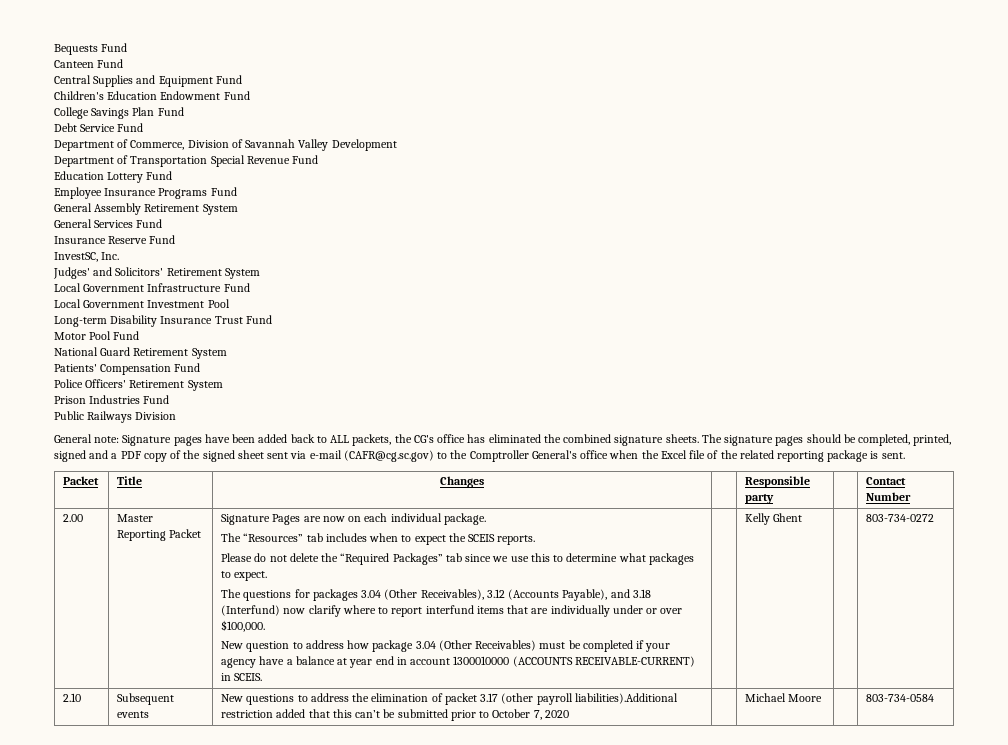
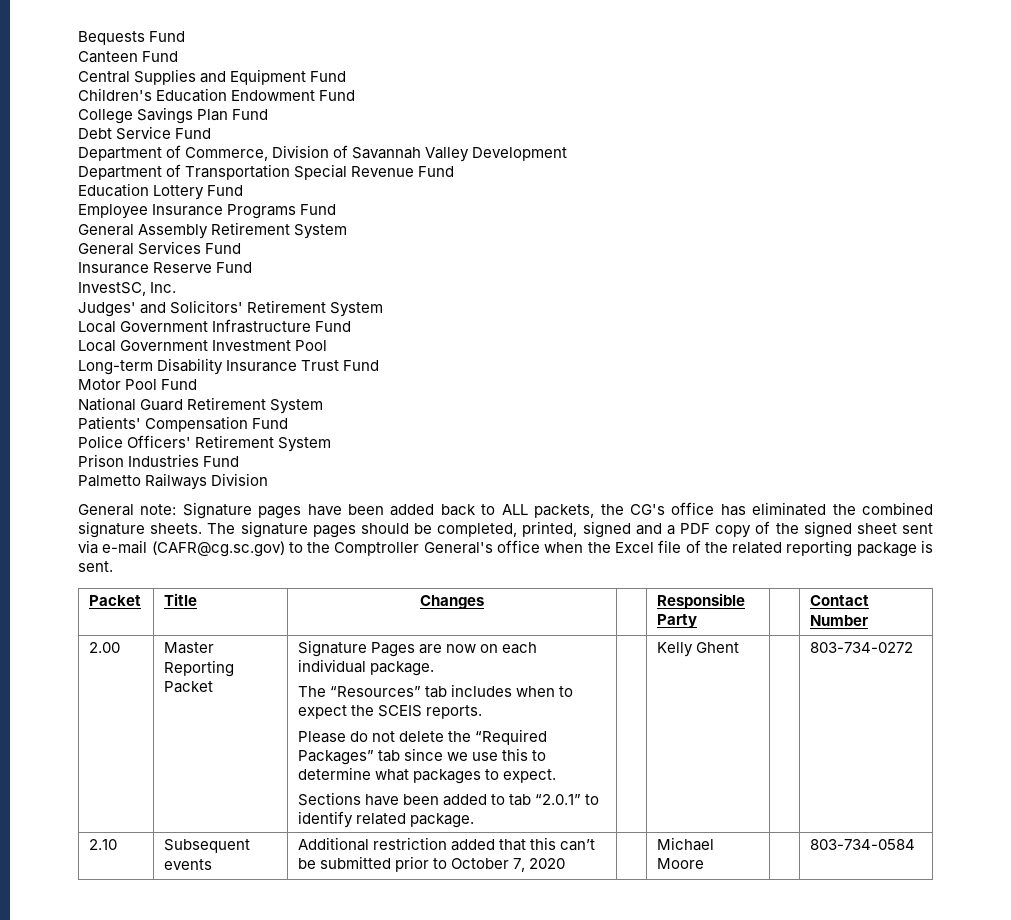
- Public Railways Division
+ Palmetto Railways Division
- Packet | Title | Changes | | Responsible party | | Contact Number
+ Packet | Title | Changes | | Responsible Party | | Contact Number
- The questions for packages 3.04 (Other Receivables), 3.12 (Accounts Payable), and 3.18 (Interfund) now clarify where to report interfund items that are individually under or over $100,000.
- New question to address how package 3.04 (Other Receivables) must be completed if your agency have a balance at year end in account 1300010000 (ACCOUNTS RECEIVABLE-CURRENT) in SCEIS.
+ Sections have been added to tab “2.0.1” to identify related package.
- 2.10 | Subsequent events | New questions to address the elimination of packet 3.17 (other payroll liabilities).Additional restriction added that this can’t be submitted prior to October 7, 2020 | | Michael Moore | | 803-734-0584
+ 2.10 | Subsequent events | Additional restriction added that this can’t be submitted prior to October 7, 2020 | | Michael Moore | | 803-734-0584

